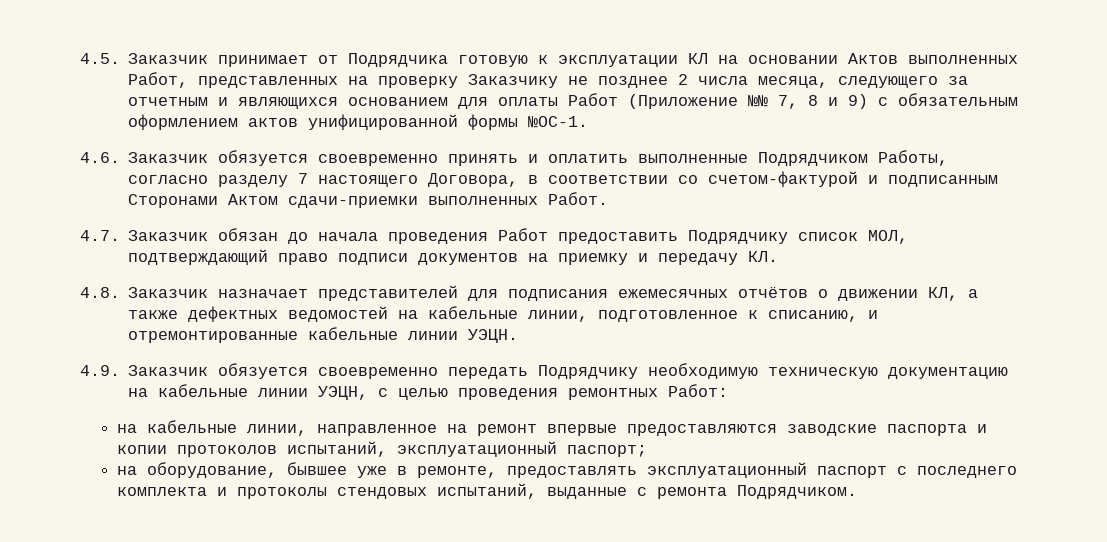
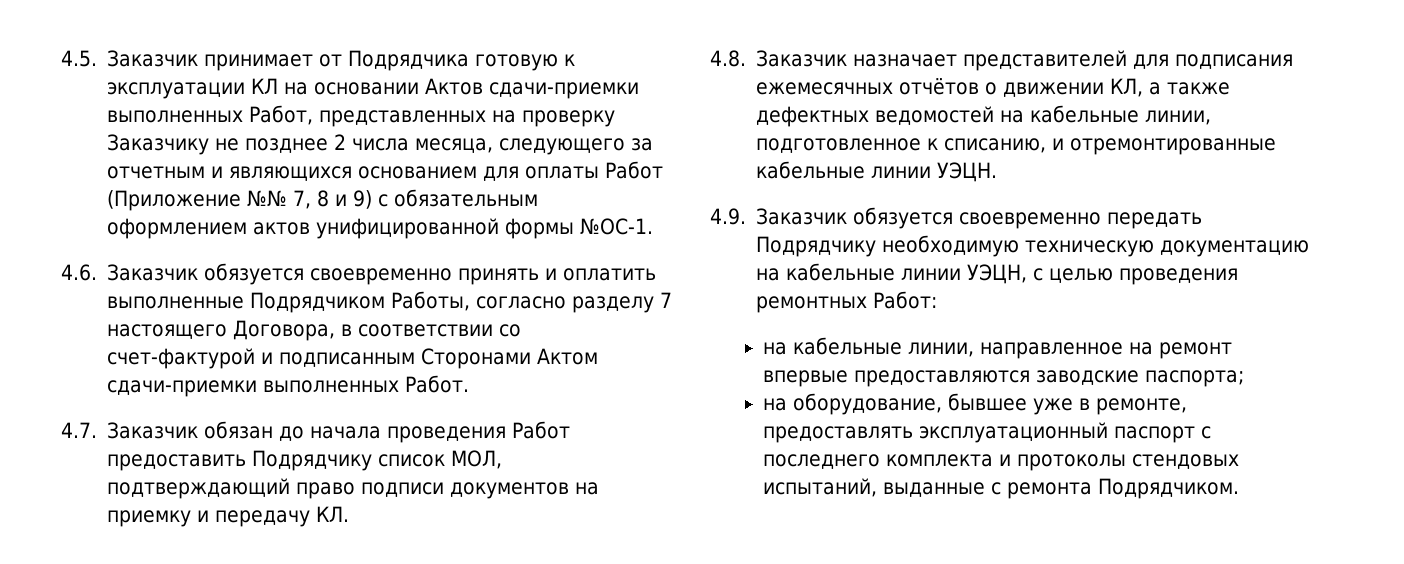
- 4.5. Заказчик принимает от Подрядчика готовую к эксплуатации КЛ на основании Актов выполненных Работ, представленных на проверку Заказчику не позднее 2 числа месяца, следующего за отчетным и являющихся основанием для оплаты Работ (Приложение №№ 7, 8 и 9) с обязательным оформлением актов унифицированной формы №ОС-1.
+ 4.5. Заказчик принимает от Подрядчика готовую к эксплуатации КЛ на основании Актов сдачи-приемки выполненных Работ, представленных на проверку Заказчику не позднее 2 числа месяца, следующего за отчетным и являющихся основанием для оплаты Работ (Приложение №№ 7, 8 и 9) с обязательным оформлением актов унифицированной формы №ОС-1.
- 4.6. Заказчик обязуется своевременно принять и оплатить выполненные Подрядчиком Работы, согласно разделу 7 настоящего Договора, в соответствии со счетом-фактурой и подписанным Сторонами Актом сдачи-приемки выполненных Работ.
+ 4.6. Заказчик обязуется своевременно принять и оплатить выполненные Подрядчиком Работы, согласно разделу 7 настоящего Договора, в соответствии со счет-фактурой и подписанным Сторонами Актом сдачи-приемки выполненных Работ.
- на кабельные линии, направленное на ремонт впервые предоставляются заводские паспорта и копии протоколов испытаний, эксплуатационный паспорт;
+ на кабельные линии, направленное на ремонт впервые предоставляются заводские паспорта;

